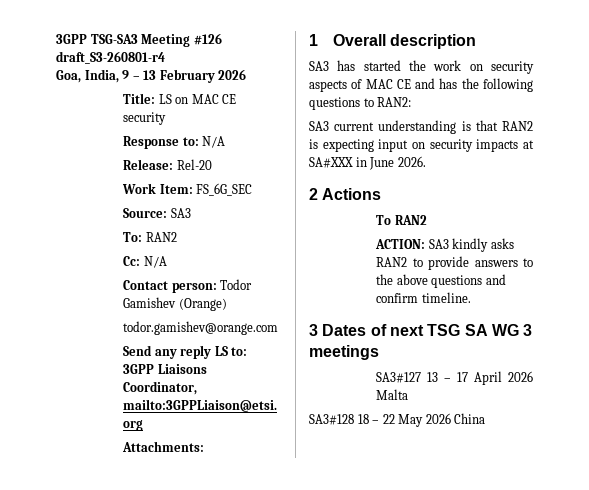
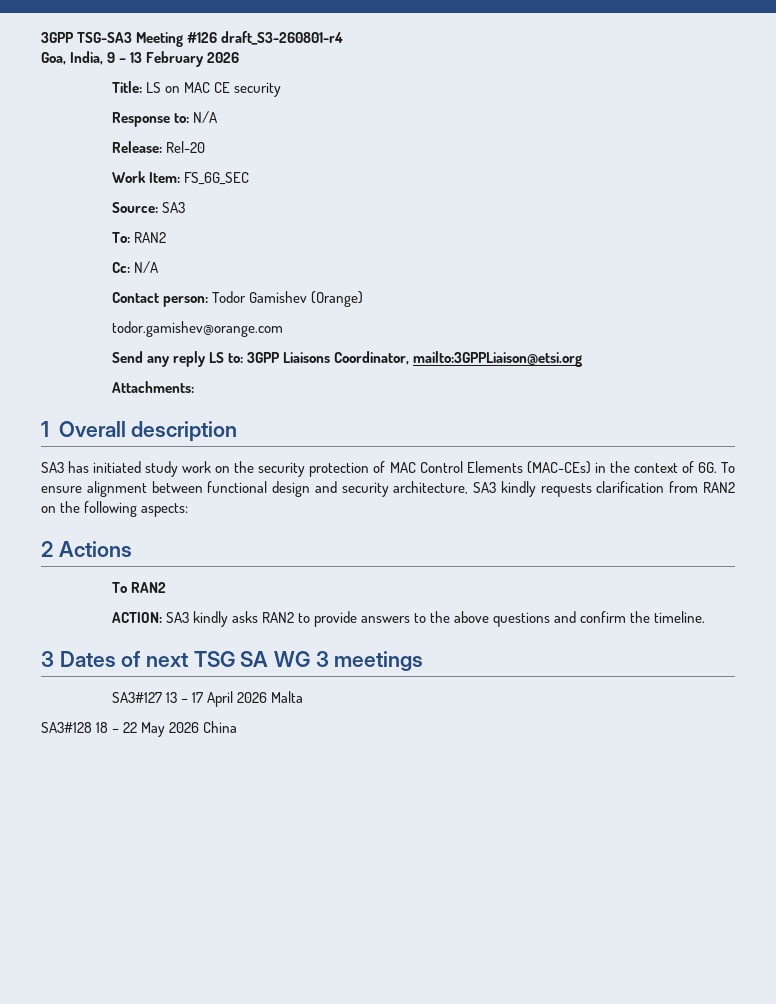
- SA3 has started the work on security aspects of MAC CE and has the following questions to RAN2:
- SA3 current understanding is that RAN2 is expecting input on security impacts at SA#XXX in June 2026.
+ SA3 has initiated study work on the security protection of MAC Control Elements (MAC-CEs) in the context of 6G. To ensure alignment between functional design and security architecture, SA3 kindly requests clarification from RAN2 on the following aspects:
- ACTION: SA3 kindly asks RAN2 to provide answers to the above questions and confirm timeline.
+ ACTION: SA3 kindly asks RAN2 to provide answers to the above questions and confirm the timeline.

